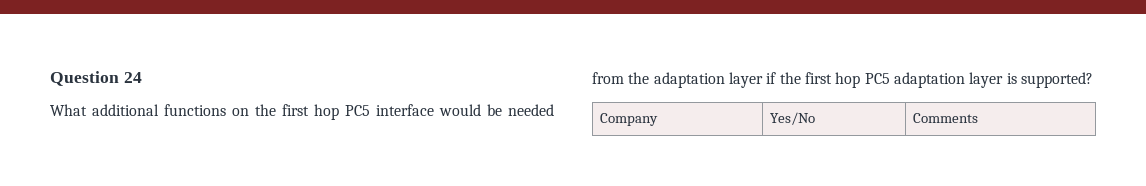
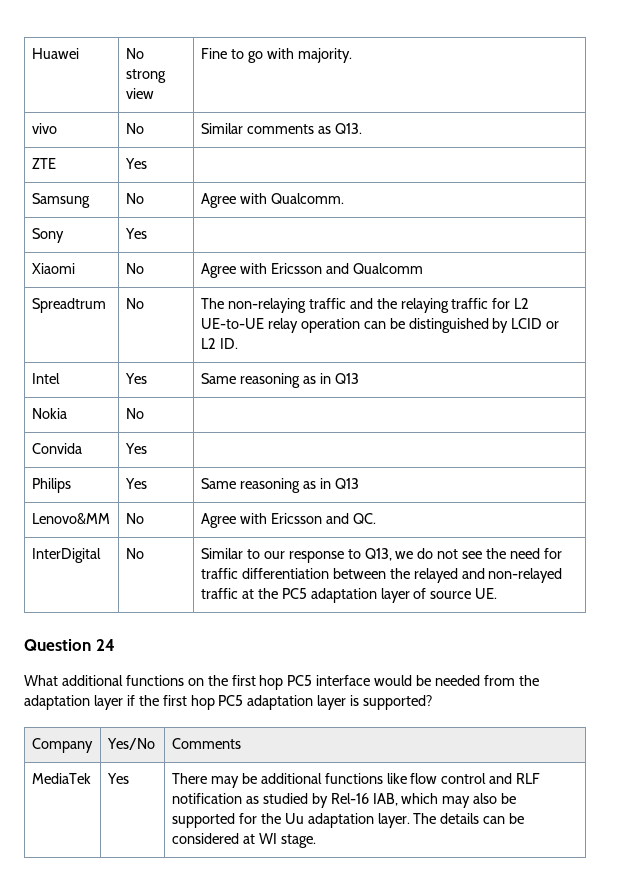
+ Huawei | No strong view | Fine to go with majority.
+ vivo | No | Similar comments as Q13.
+ ZTE | Yes |
+ Samsung | No | Agree with Qualcomm.
+ Sony | Yes |
+ Xiaomi | No | Agree with Ericsson and Qualcomm
+ Spreadtrum | No | The non-relaying traffic and the relaying traffic for L2 UE-to-UE relay operation can be distinguished by LCID or L2 ID.
+ Intel | Yes | Same reasoning as in Q13
+ Nokia | No |
+ Convida | Yes |
+ Philips | Yes | Same reasoning as in Q13
+ Lenovo&MM | No | Agree with Ericsson and QC.
+ InterDigital | No | Similar to our response to Q13, we do not see the need for traffic differentiation between the relayed and non-relayed traffic at the PC5 adaptation layer of source UE.
+ MediaTek | Yes | There may be additional functions like flow control and RLF notification as studied by Rel-16 IAB, which may also be supported for the Uu adaptation layer. The details can be considered at WI stage.

